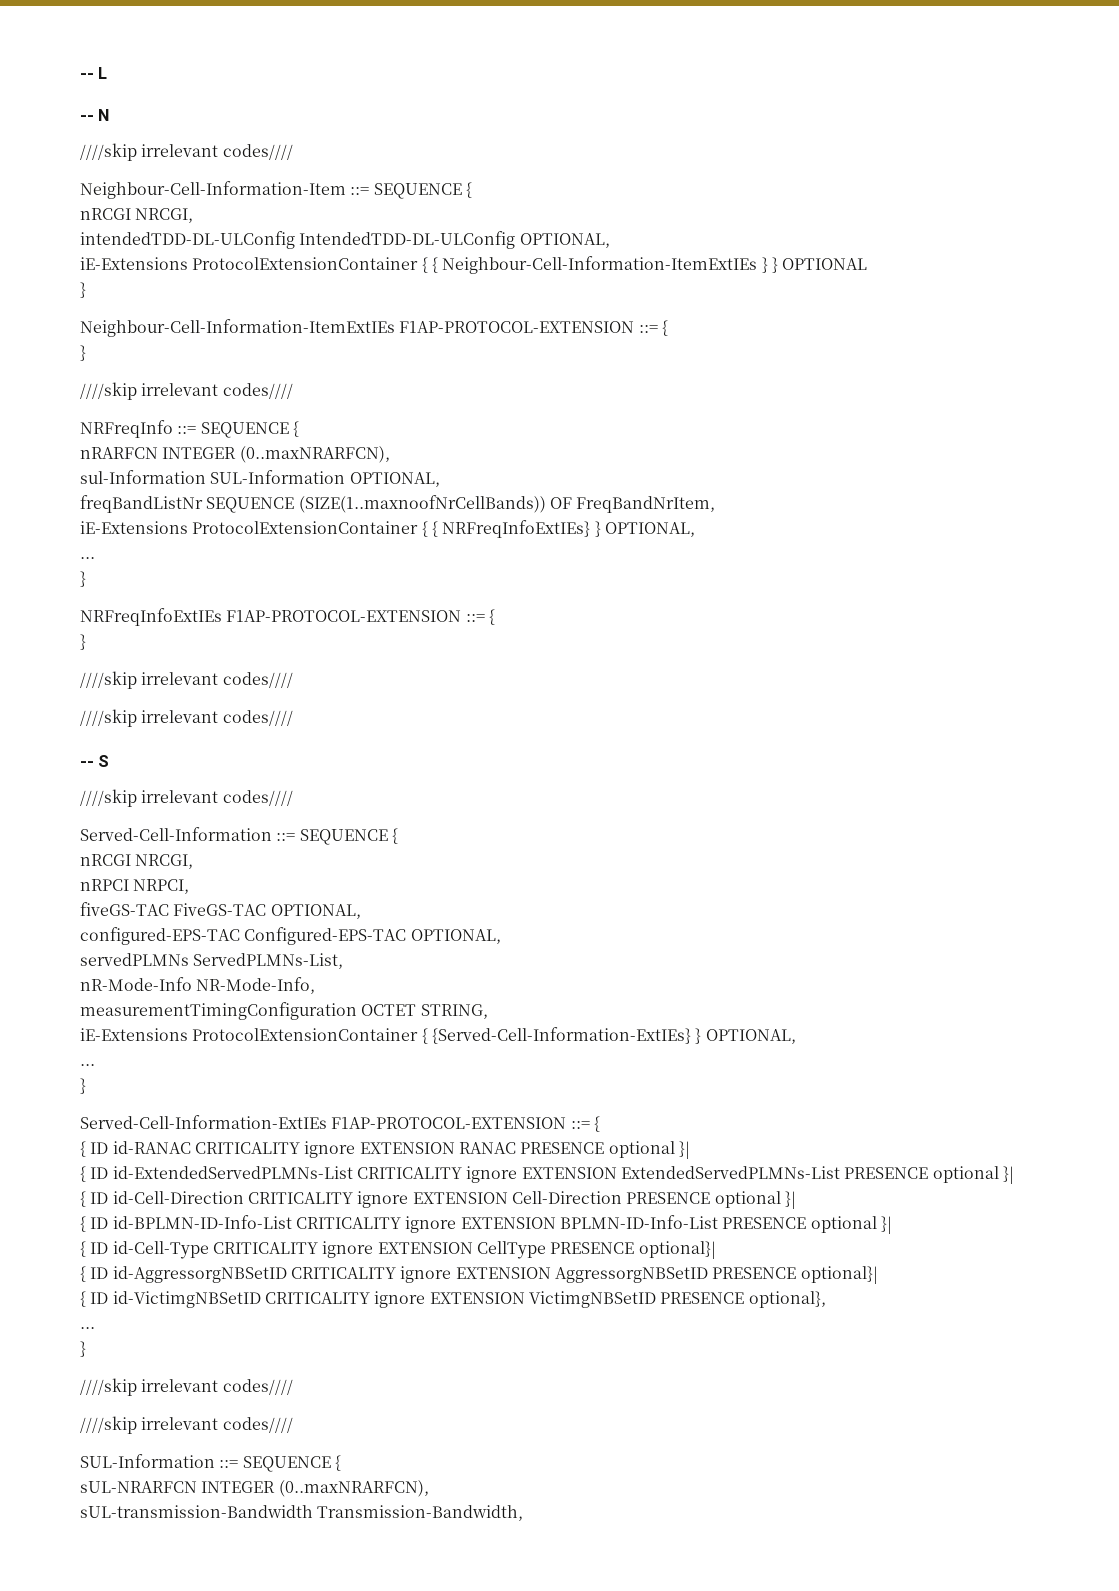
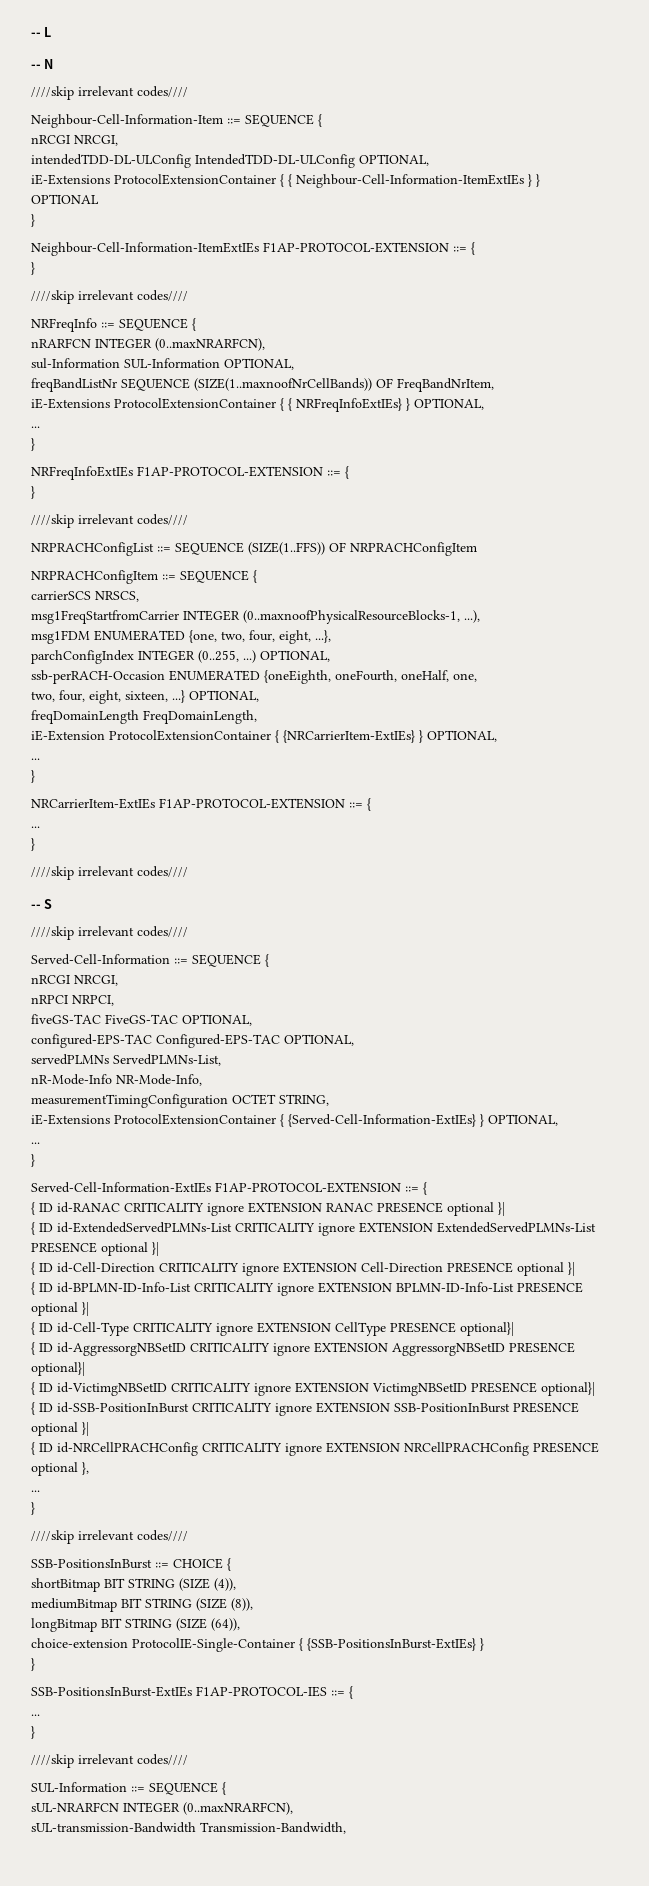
+ NRPRACHConfigList ::= SEQUENCE (SIZE(1..FFS)) OF NRPRACHConfigItem
+ NRPRACHConfigItem ::= SEQUENCE {
+ carrierSCS NRSCS,
+ msg1FreqStartfromCarrier INTEGER (0..maxnoofPhysicalResourceBlocks-1, ...),
+ msg1FDM ENUMERATED {one, two, four, eight, ...},
+ parchConfigIndex INTEGER (0..255, ...) OPTIONAL,
+ ssb-perRACH-Occasion ENUMERATED {oneEighth, oneFourth, oneHalf, one,
+ two, four, eight, sixteen, ...} OPTIONAL,
+ freqDomainLength FreqDomainLength,
+ iE-Extension ProtocolExtensionContainer { {NRCarrierItem-ExtIEs} } OPTIONAL,
+ ...
+ }
+ NRCarrierItem-ExtIEs F1AP-PROTOCOL-EXTENSION ::= {
+ ...
+ }
- { ID id-VictimgNBSetID CRITICALITY ignore EXTENSION VictimgNBSetID PRESENCE optional},
+ { ID id-VictimgNBSetID CRITICALITY ignore EXTENSION VictimgNBSetID PRESENCE optional}|
+ { ID id-SSB-PositionInBurst CRITICALITY ignore EXTENSION SSB-PositionInBurst PRESENCE optional }|
+ { ID id-NRCellPRACHConfig CRITICALITY ignore EXTENSION NRCellPRACHConfig PRESENCE optional },
  ...
  }
  ////skip irrelevant codes////
+ SSB-PositionsInBurst ::= CHOICE {
+ shortBitmap BIT STRING (SIZE (4)),
+ mediumBitmap BIT STRING (SIZE (8)),
+ longBitmap BIT STRING (SIZE (64)),
+ choice-extension ProtocolIE-Single-Container { {SSB-PositionsInBurst-ExtIEs} }
+ }
+ SSB-PositionsInBurst-ExtIEs F1AP-PROTOCOL-IES ::= {
+ ...
+ }

